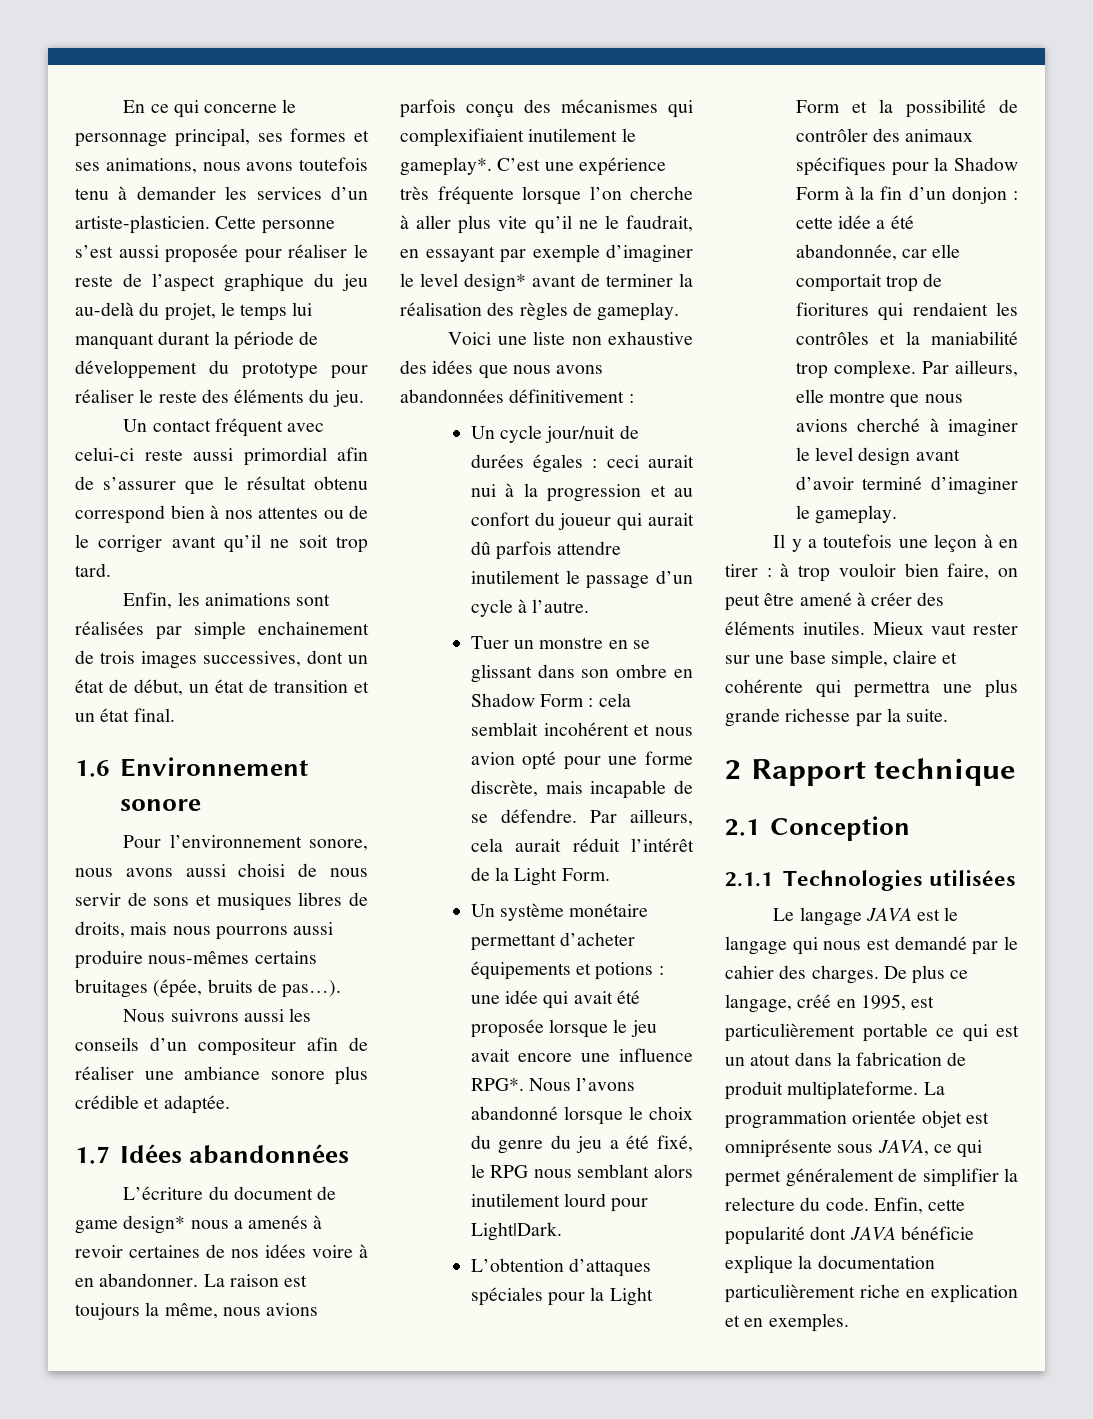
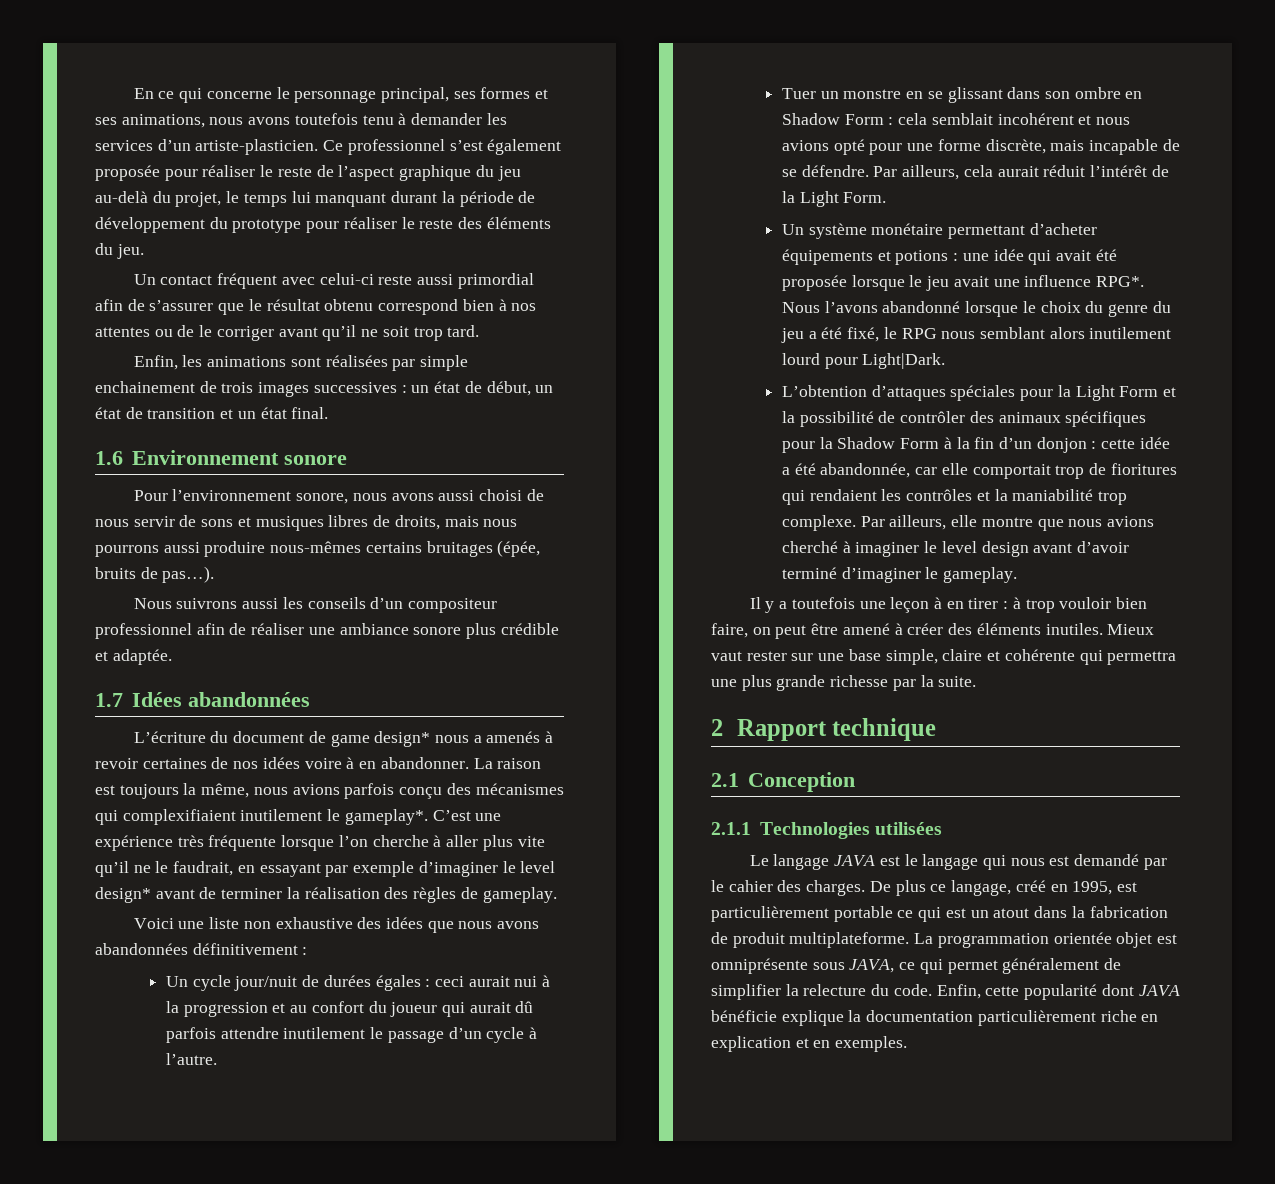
- Cette personne s’est aussi proposée pour réaliser le reste de l’aspect graphique du jeu au-delà du projet, le temps lui manquant durant la période de développement du prototype pour réaliser le reste des éléments du jeu.
+ Ce professionnel s’est également proposée pour réaliser le reste de l’aspect graphique du jeu au-delà du projet, le temps lui manquant durant la période de développement du prototype pour réaliser le reste des éléments du jeu.
- Enfin, les animations sont réalisées par simple enchainement de trois images successives, dont un état de début, un état de transition et un état final.
+ Enfin, les animations sont réalisées par simple enchainement de trois images successives : un état de début, un état de transition et un état final.
- Nous suivrons aussi les conseils d’un compositeur afin de réaliser une ambiance sonore plus crédible et adaptée.
+ Nous suivrons aussi les conseils d’un compositeur professionnel afin de réaliser une ambiance sonore plus crédible et adaptée.
- Tuer un monstre en se glissant dans son ombre en Shadow Form : cela semblait incohérent et nous avion opté pour une forme discrète, mais incapable de se défendre.
+ Tuer un monstre en se glissant dans son ombre en Shadow Form : cela semblait incohérent et nous avions opté pour une forme discrète, mais incapable de se défendre.
- Un système monétaire permettant d’acheter équipements et potions : une idée qui avait été proposée lorsque le jeu avait encore une influence RPG*.
+ Un système monétaire permettant d’acheter équipements et potions : une idée qui avait été proposée lorsque le jeu avait une influence RPG*.

